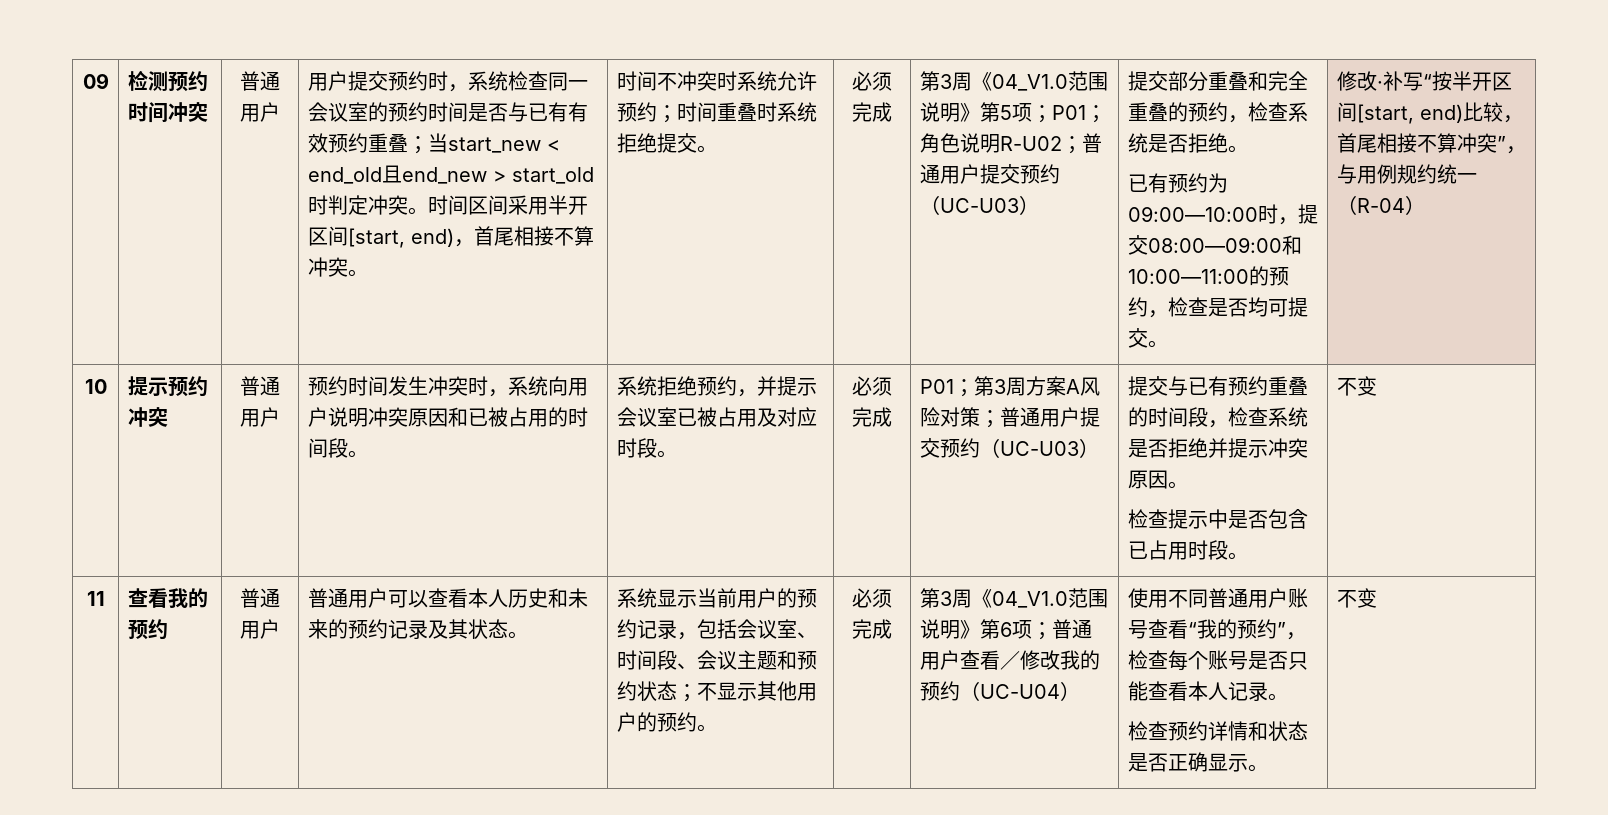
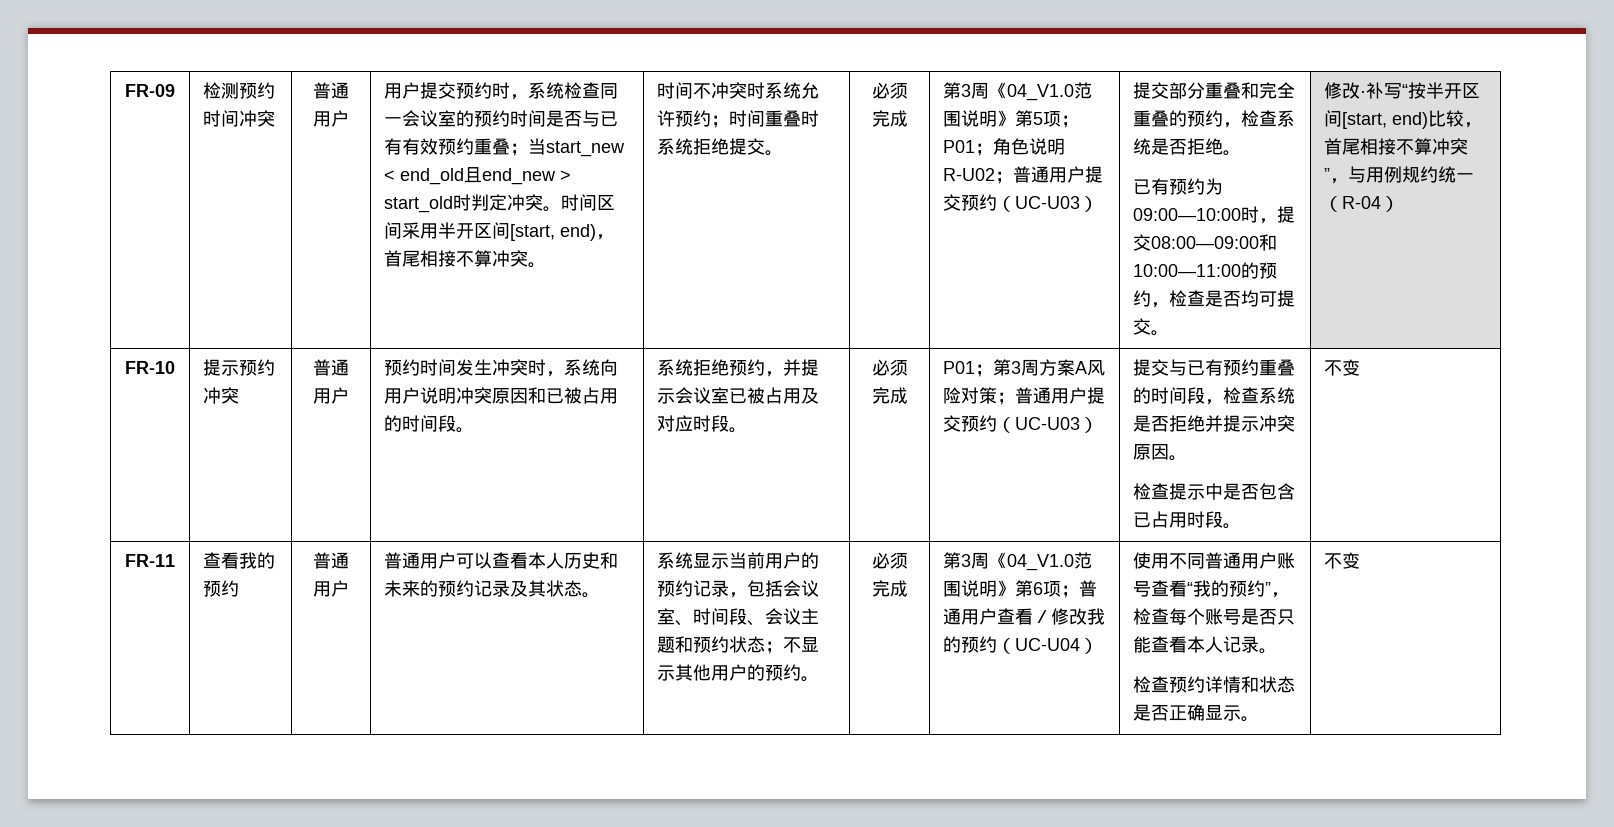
- 09
+ FR-09
- 10
+ FR-10
- 11
+ FR-11

